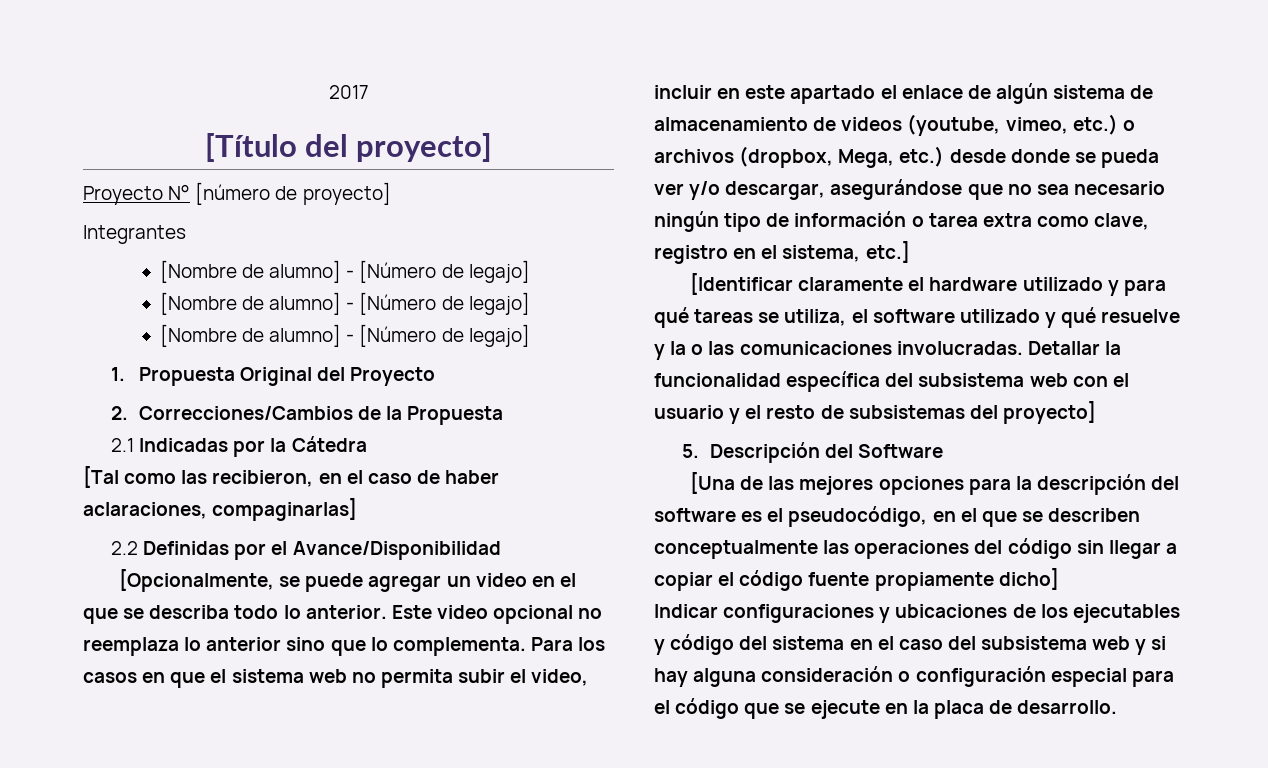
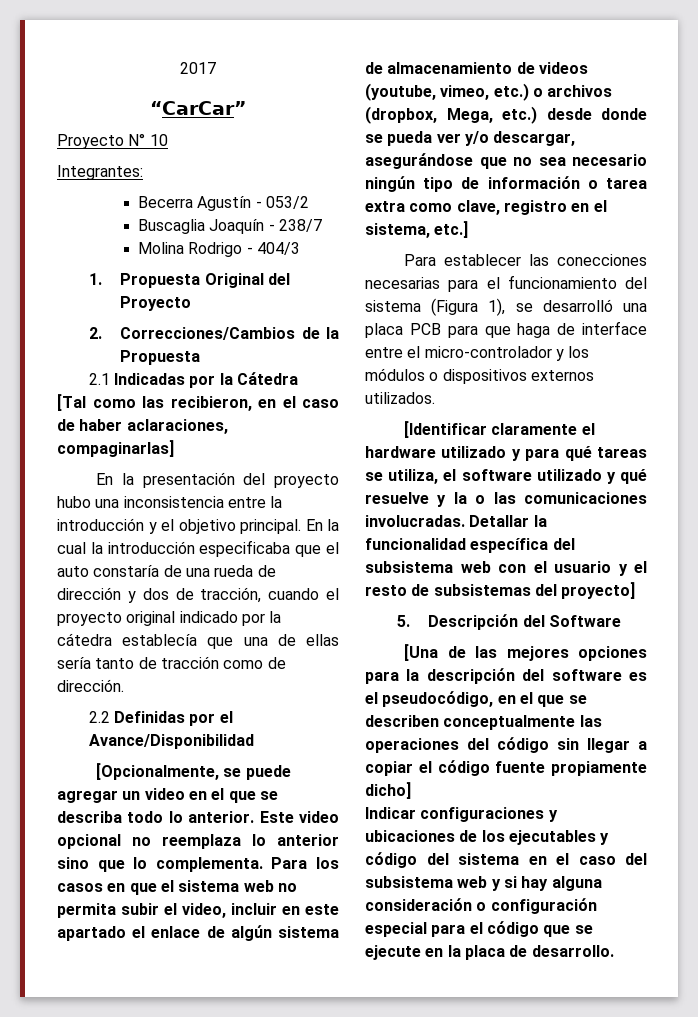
- [Título del proyecto]
+ “CarCar”
- Proyecto N° [número de proyecto]
- Integrantes
- [Nombre de alumno] - [Número de legajo]
- [Nombre de alumno] - [Número de legajo]
- [Nombre de alumno] - [Número de legajo]
+ Proyecto N° 10
+ Integrantes:
+ Becerra Agustín - 053/2
+ Buscaglia Joaquín - 238/7
+ Molina Rodrigo - 404/3
+ En la presentación del proyecto hubo una inconsistencia entre la introducción y el objetivo principal. En la cual la introducción especificaba que el auto constaría de una rueda de dirección y dos de tracción, cuando el proyecto original indicado por la cátedra establecía que una de ellas sería tanto de tracción como de dirección.
+ Para establecer las conecciones necesarias para el funcionamiento del sistema (Figura 1), se desarrolló una placa PCB para que haga de interface entre el micro-controlador y los módulos o dispositivos externos utilizados.

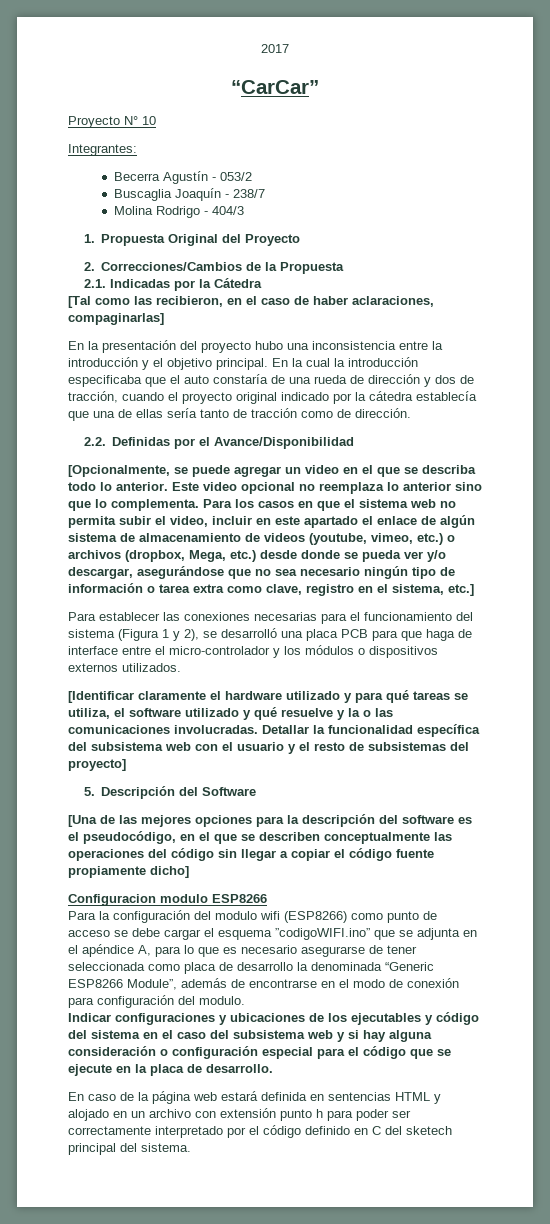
- 2.1 Indicadas por la Cátedra
+ 2.1. Indicadas por la Cátedra
- 2.2 Definidas por el Avance/Disponibilidad
+ 2.2. Definidas por el Avance/Disponibilidad
- Para establecer las conecciones necesarias para el funcionamiento del sistema (Figura 1), se desarrolló una placa PCB para que haga de interface entre el micro-controlador y los módulos o dispositivos externos utilizados.
+ Para establecer las conexiones necesarias para el funcionamiento del sistema (Figura 1 y 2), se desarrolló una placa PCB para que haga de interface entre el micro-controlador y los módulos o dispositivos externos utilizados.
+ Configuracion modulo ESP8266
+ Para la configuración del modulo wifi (ESP8266) como punto de acceso se debe cargar el esquema ”codigoWIFI.ino” que se adjunta en el apéndice A, para lo que es necesario asegurarse de tener seleccionada como placa de desarrollo la denominada “Generic ESP8266 Module”, además de encontrarse en el modo de conexión para configuración del modulo.
+ En caso de la página web estará definida en sentencias HTML y alojado en un archivo con extensión punto h para poder ser correctamente interpretado por el código definido en C del sketech principal del sistema.

